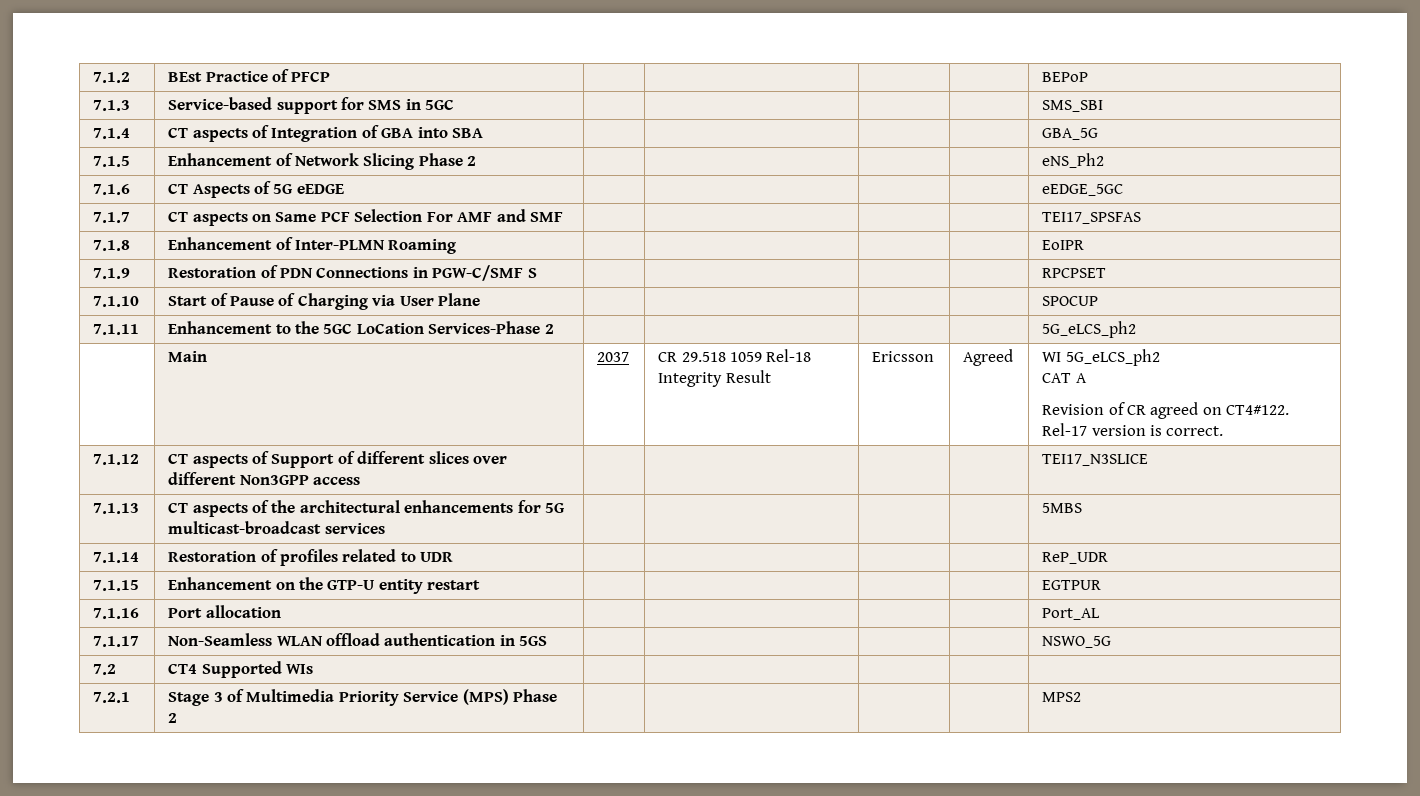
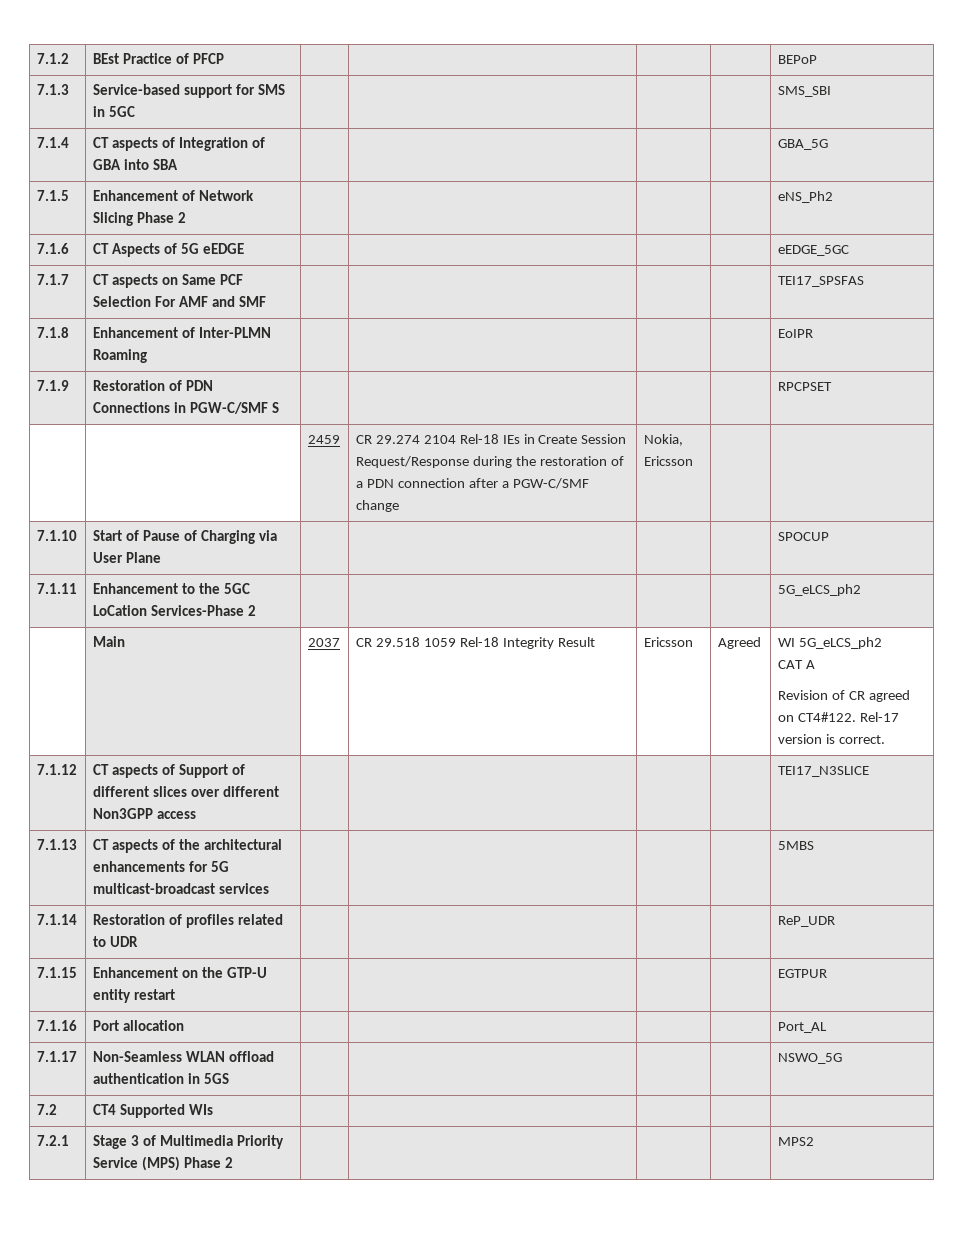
+ | | 2459 | CR 29.274 2104 Rel-18 IEs in Create Session Request/Response during the restoration of a PDN connection after a PGW-C/SMF change | Nokia, Ericsson | |

